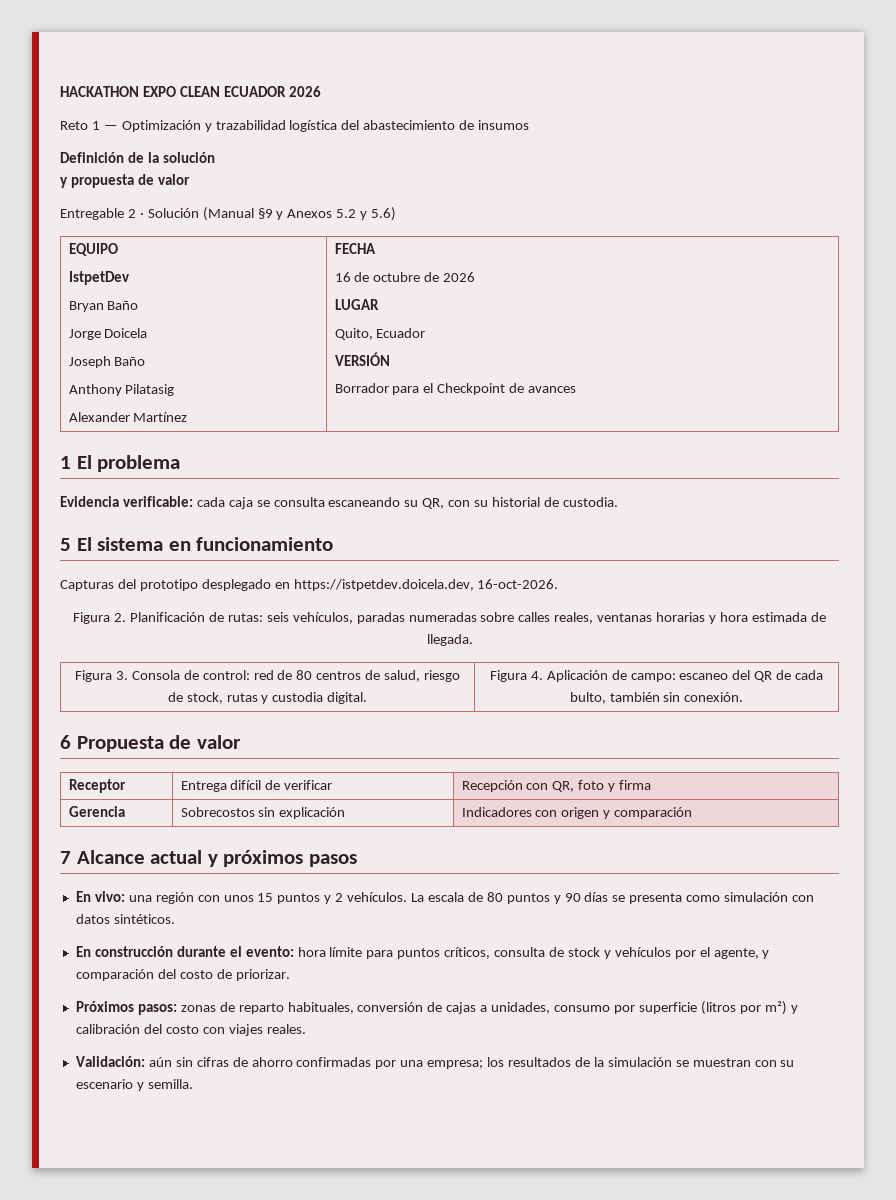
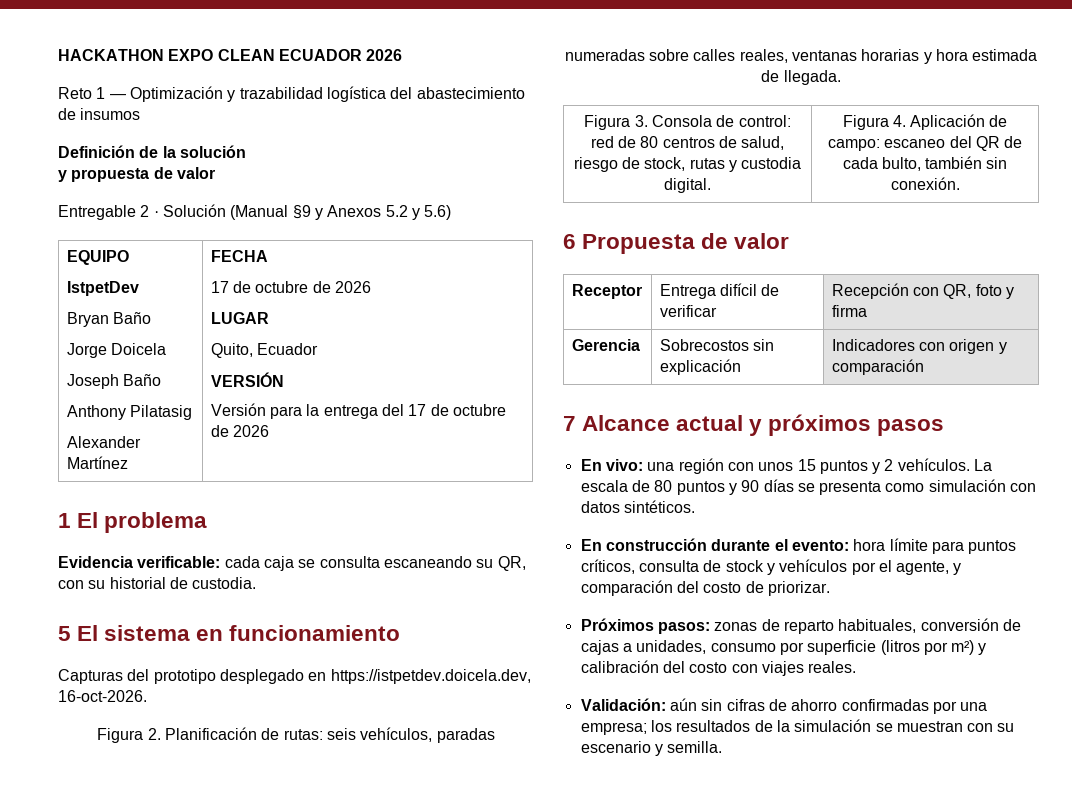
  EQUIPO
  IstpetDev
  Bryan Baño
  Jorge Doicela
  Joseph Baño
  Anthony Pilatasig
  Alexander Martínez | FECHA
- 16 de octubre de 2026
+ 17 de octubre de 2026
  LUGAR
  Quito, Ecuador
  VERSIÓN
- Borrador para el Checkpoint de avances
+ Versión para la entrega del 17 de octubre de 2026

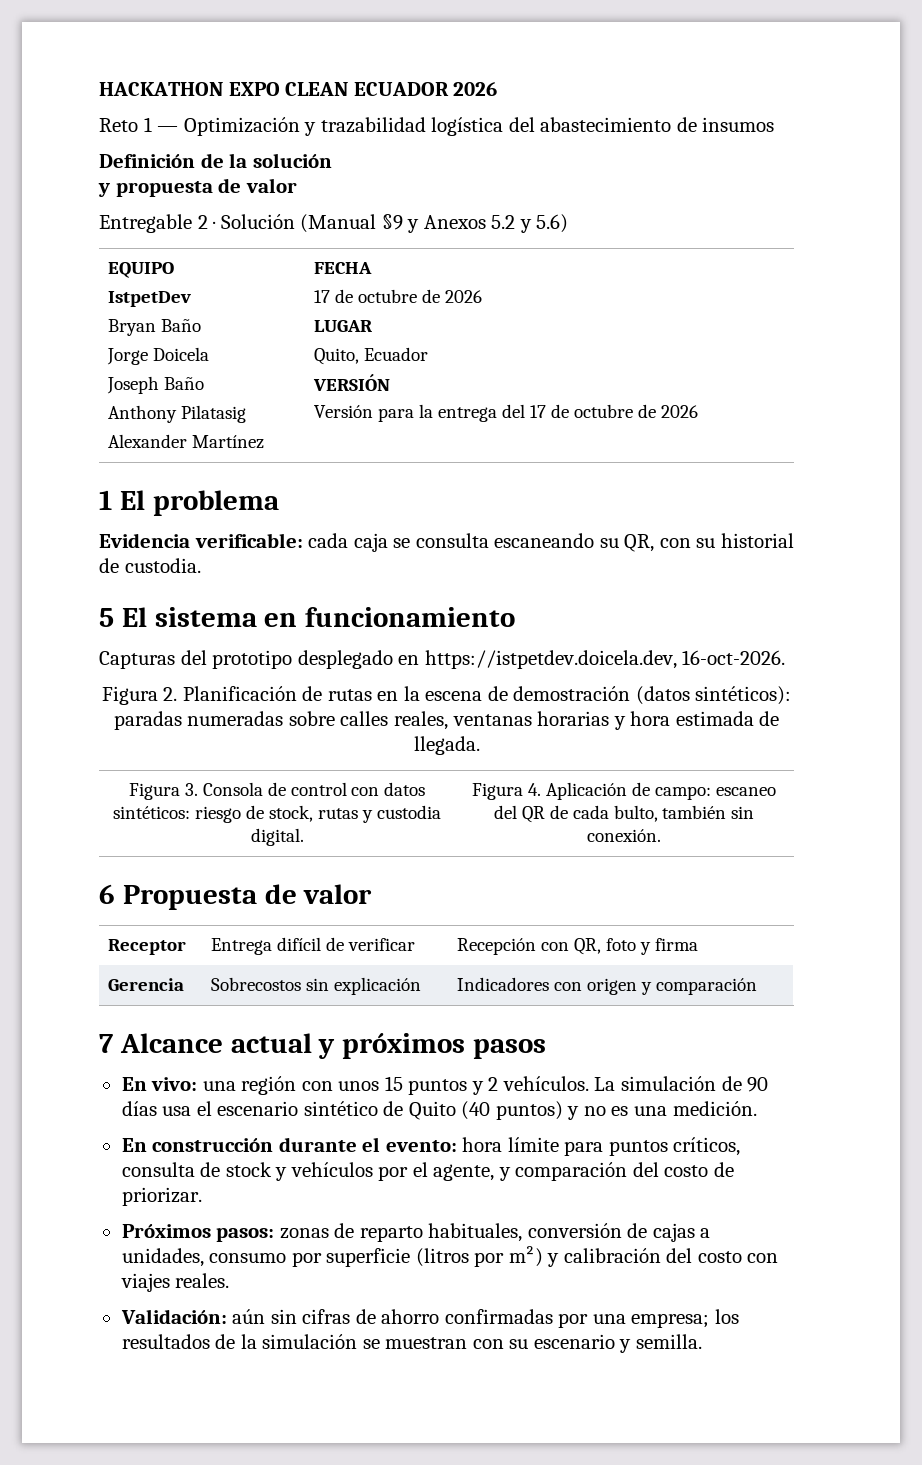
- Figura 2. Planificación de rutas: seis vehículos, paradas numeradas sobre calles reales, ventanas horarias y hora estimada de llegada.
+ Figura 2. Planificación de rutas en la escena de demostración (datos sintéticos): paradas numeradas sobre calles reales, ventanas horarias y hora estimada de llegada.
- Figura 3. Consola de control: red de 80 centros de salud, riesgo de stock, rutas y custodia digital. | Figura 4. Aplicación de campo: escaneo del QR de cada bulto, también sin conexión.
+ Figura 3. Consola de control con datos sintéticos: riesgo de stock, rutas y custodia digital. | Figura 4. Aplicación de campo: escaneo del QR de cada bulto, también sin conexión.
- La escala de 80 puntos y 90 días se presenta como simulación con datos sintéticos.
+ La simulación de 90 días usa el escenario sintético de Quito (40 puntos) y no es una medición.

